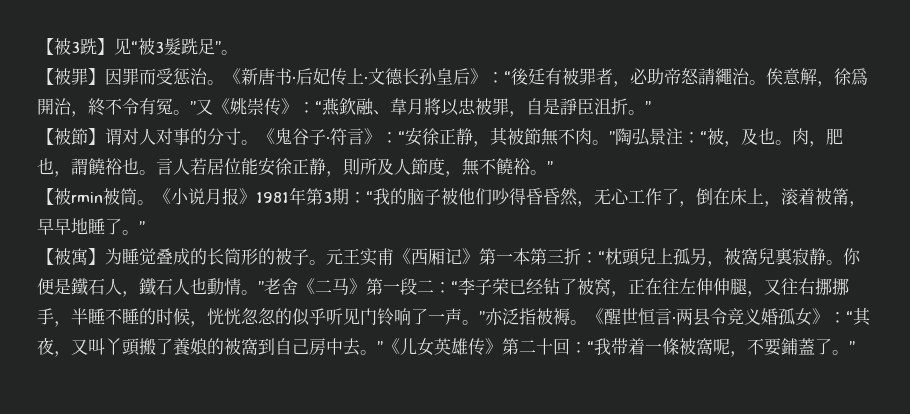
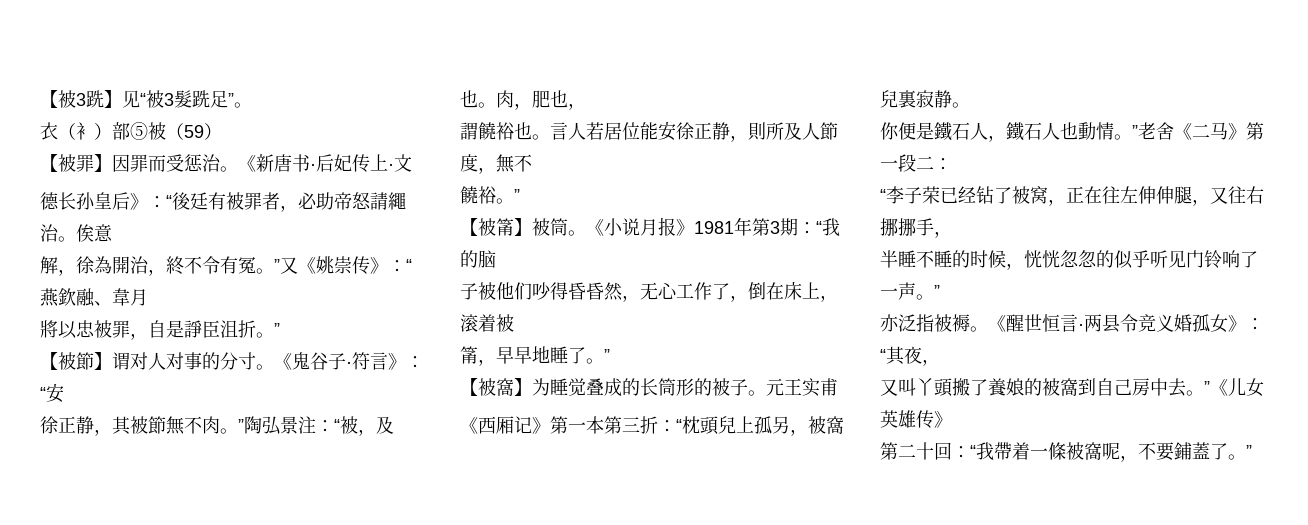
+ 衣（衤）部⑤被（59）
- 《新唐书·后妃传上·文德长孙皇后》：“後廷有被罪者，必助帝怒請繩治。
+ 《新唐书·后妃传上·文
+ 德长孙皇后》：“後廷有被罪者，必助帝怒請繩治。
- 俟意解，徐爲開治，終不令有冤。”又《姚崇传》：“燕欽融、韋月將以忠被罪，自是諍臣沮折。”
+ 俟意
+ 解，徐為開治，終不令有冤。”又《姚崇传》：“燕欽融、韋月
+ 將以忠被罪，自是諍臣沮折。”
- 《鬼谷子·符言》：“安徐正静，其被節無不肉。”陶弘景注：“被，及也。
+ 《鬼谷子·符言》：“安
+ 徐正静，其被節無不肉。”陶弘景注：“被，及也。
- 肉，肥也，謂饒裕也。
+ 肉，肥也，
+ 謂饒裕也。
- 言人若居位能安徐正静，則所及人節度，無不饒裕。”
+ 言人若居位能安徐正静，則所及人節度，無不
+ 饒裕。”
- 【被rmin被筒。
+ 【被筩】被筒。
- 《小说月报》1981年第3期：“我的脑子被他们吵得昏昏然，无心工作了，倒在床上，滚着被筩，早早地睡了。”
+ 《小说月报》1981年第3期：“我的脑
+ 子被他们吵得昏昏然，无心工作了，倒在床上，滚着被
+ 筩，早早地睡了。”
- 【被寓】为睡觉叠成的长筒形的被子。
+ 【被窩】为睡觉叠成的长筒形的被子。
- 元王实甫《西厢记》第一本第三折：“枕頭兒上孤另，被窩兒裏寂静。你便是鐵石人，鐵石人也動情。”老舍《二马》第一段二：“李子荣已经钻了被窝，正在往左伸伸腿，又往右挪挪手，半睡不睡的时候，恍恍忽忽的似乎听见门铃响了一声。”亦泛指被褥。
+ 元王实甫
+ 《西厢记》第一本第三折：“枕頭兒上孤另，被窩兒裏寂静。
+ 你便是鐵石人，鐵石人也動情。”老舍《二马》第一段二：
+ “李子荣已经钻了被窝，正在往左伸伸腿，又往右挪挪手，
+ 半睡不睡的时候，恍恍忽忽的似乎听见门铃响了一声。”
+ 亦泛指被褥。
- 《醒世恒言·两县令竞义婚孤女》：“其夜，又叫丫頭搬了養娘的被窩到自己房中去。”《儿女英雄传》第二十回：“我带着一條被窩呢，不要鋪蓋了。”
+ 《醒世恒言·两县令竞义婚孤女》：“其夜，
+ 又叫丫頭搬了養娘的被窩到自己房中去。”《儿女英雄传》
+ 第二十回：“我帶着一條被窩呢，不要鋪蓋了。”

